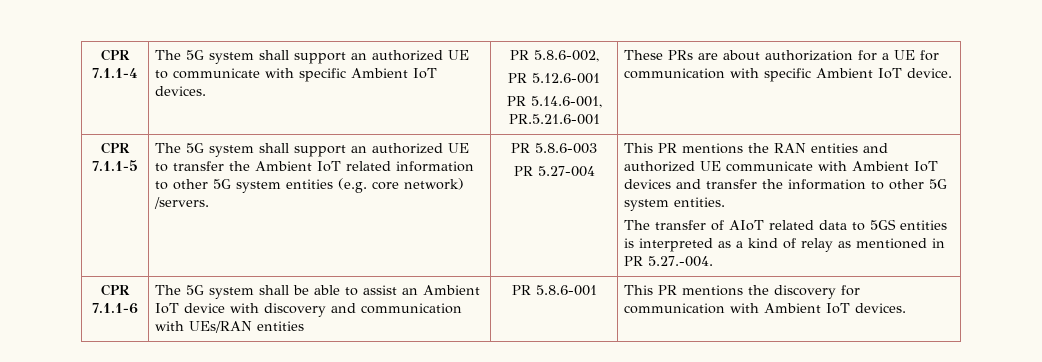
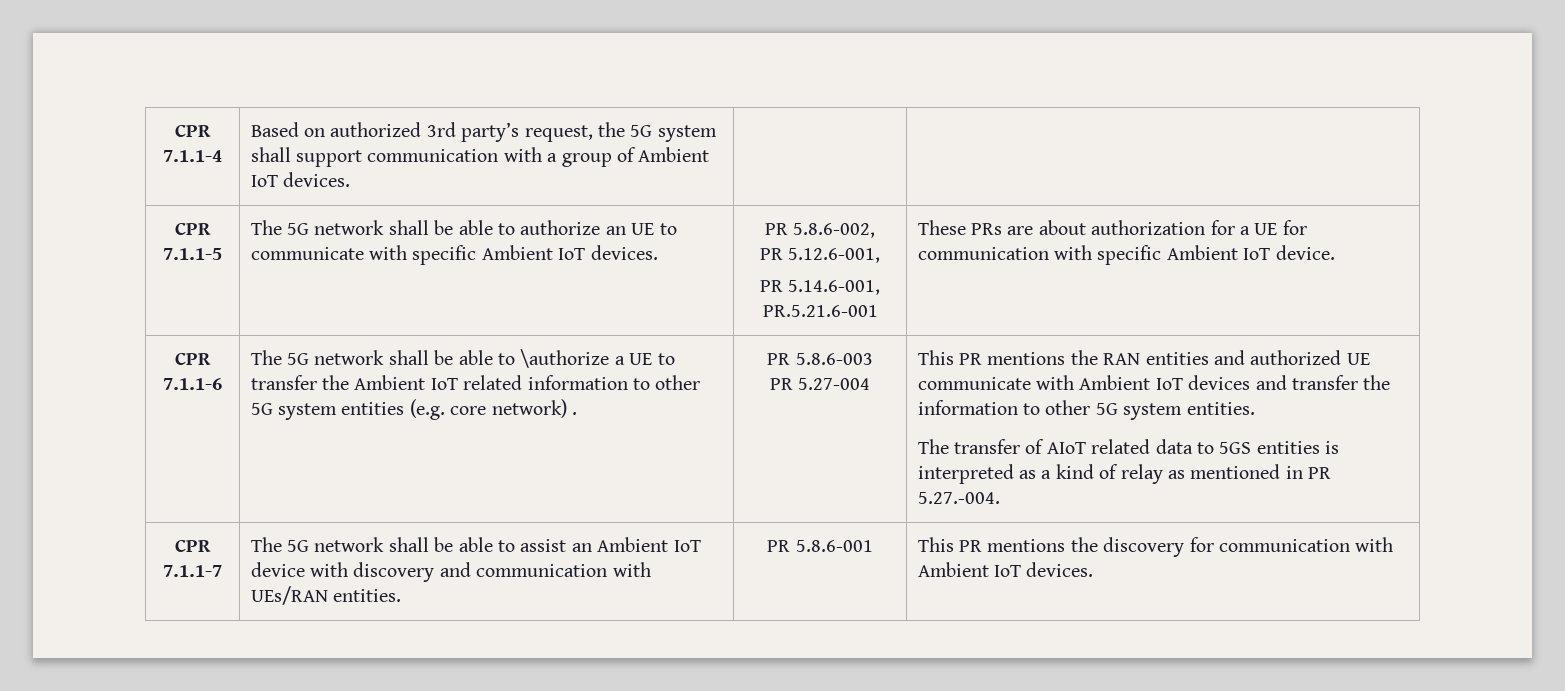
- CPR 7.1.1-4 | The 5G system shall support an authorized UE to communicate with specific Ambient IoT devices. | PR 5.8.6-002,
- PR 5.12.6-001
+ CPR 7.1.1-4 | Based on authorized 3rd party’s request, the 5G system shall support communication with a group of Ambient IoT devices. | |
+ CPR 7.1.1-5 | The 5G network shall be able to authorize an UE to communicate with specific Ambient IoT devices. | PR 5.8.6-002,
+ PR 5.12.6-001,
- CPR 7.1.1-5 | The 5G system shall support an authorized UE to transfer the Ambient IoT related information to other 5G system entities (e.g. core network) /servers.
+ CPR 7.1.1-6 | The 5G network shall be able to \authorize a UE to transfer the Ambient IoT related information to other 5G system entities (e.g. core network) .
- CPR 7.1.1-6 | The 5G system shall be able to assist an Ambient IoT device with discovery and communication with UEs/RAN entities | PR 5.8.6-001 | This PR mentions the discovery for communication with Ambient IoT devices.
+ CPR 7.1.1-7 | The 5G network shall be able to assist an Ambient IoT device with discovery and communication with UEs/RAN entities. | PR 5.8.6-001 | This PR mentions the discovery for communication with Ambient IoT devices.

